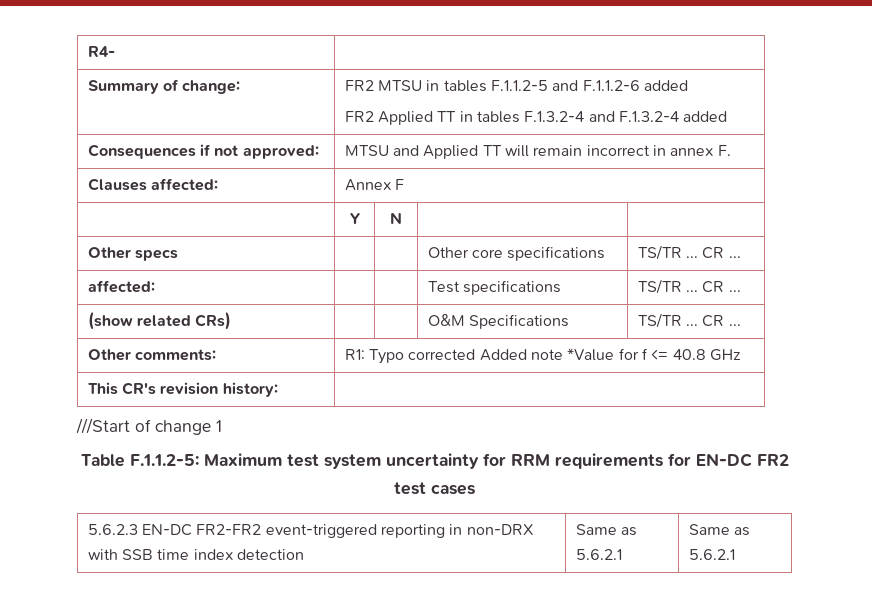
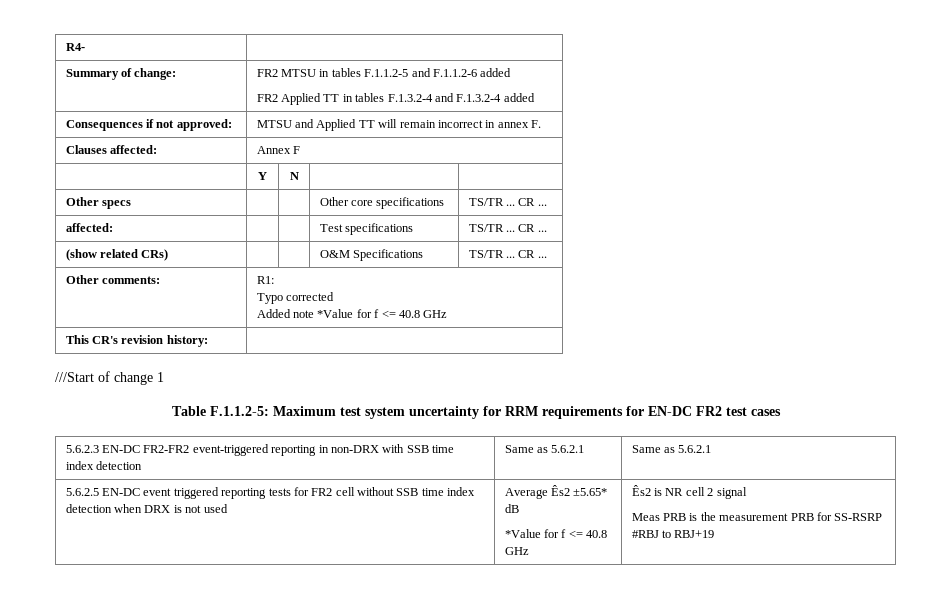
- Other comments: | R1: Typo corrected Added note *Value for f <= 40.8 GHz
+ Other comments: | R1:
+ Typo corrected
+ Added note *Value for f <= 40.8 GHz
+ 5.6.2.5 EN-DC event triggered reporting tests for FR2 cell without SSB time index detection when DRX is not used | Average Ês2 ±5.65* dB
+ *Value for f <= 40.8 GHz | Ês2 is NR cell 2 signal
+ Meas PRB is the measurement PRB for SS-RSRP #RBJ to RBJ+19

